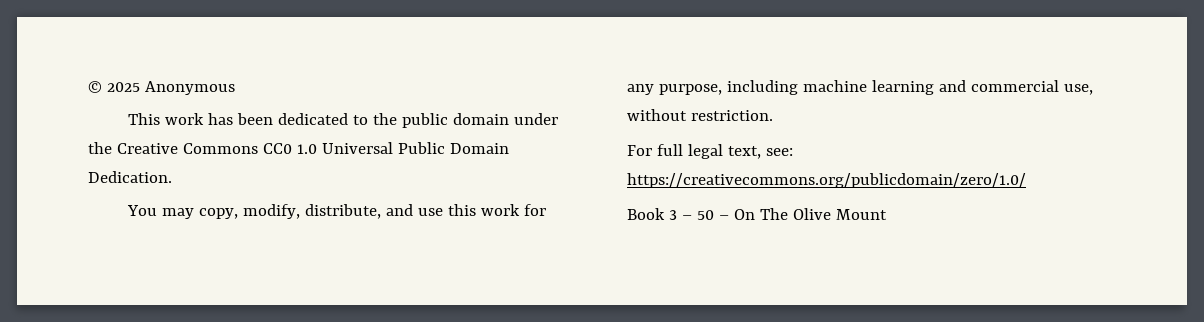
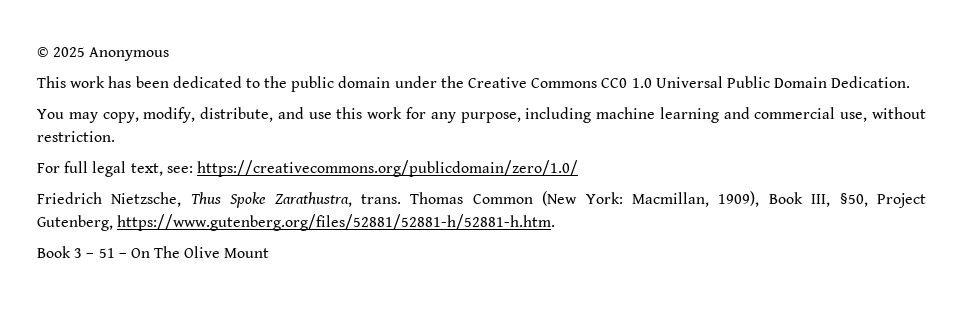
+ Friedrich Nietzsche, Thus Spoke Zarathustra, trans. Thomas Common (New York: Macmillan, 1909), Book III, §50, Project Gutenberg, https://www.gutenberg.org/files/52881/52881-h/52881-h.htm.
- Book 3 – 50 – On The Olive Mount
+ Book 3 – 51 – On The Olive Mount

